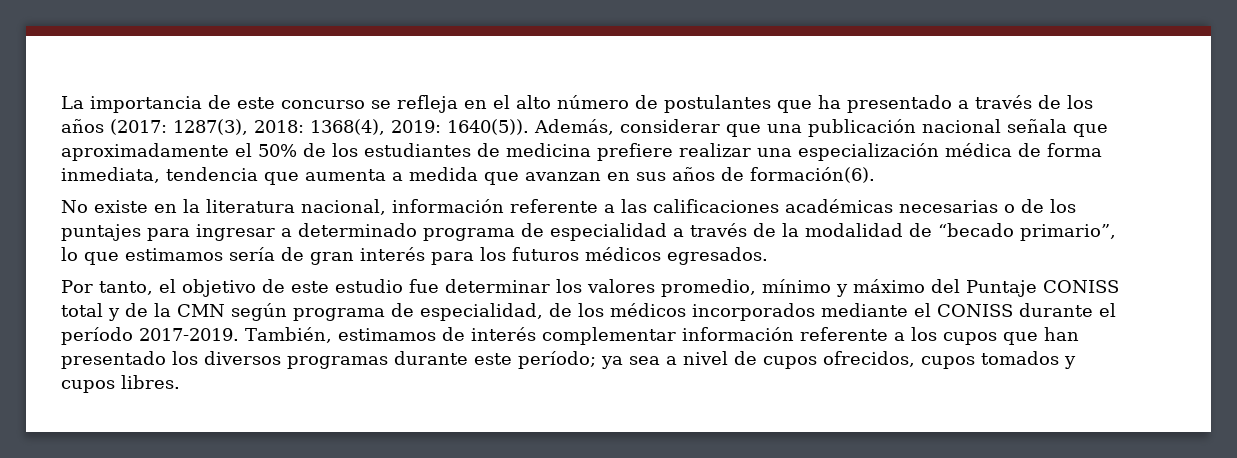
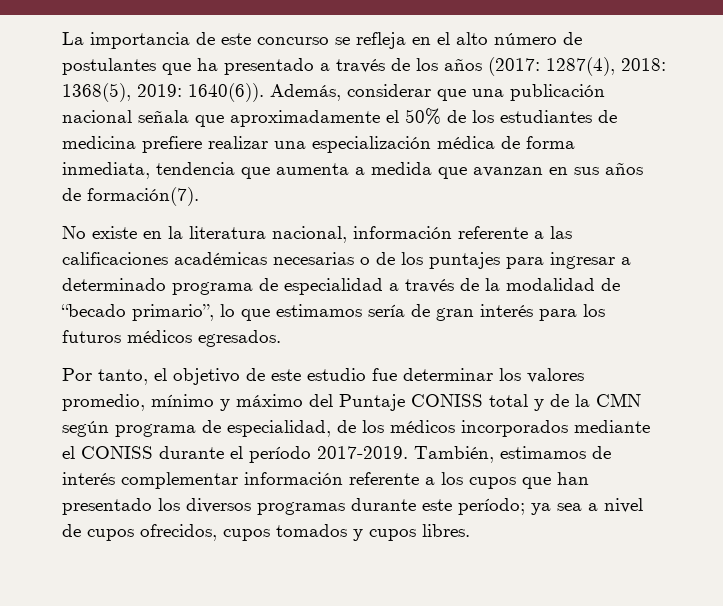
- La importancia de este concurso se refleja en el alto número de postulantes que ha presentado a través de los años (2017: 1287(3), 2018: 1368(4), 2019: 1640(5)).
+ La importancia de este concurso se refleja en el alto número de postulantes que ha presentado a través de los años (2017: 1287(4), 2018: 1368(5), 2019: 1640(6)).
- Además, considerar que una publicación nacional señala que aproximadamente el 50% de los estudiantes de medicina prefiere realizar una especialización médica de forma inmediata, tendencia que aumenta a medida que avanzan en sus años de formación(6).
+ Además, considerar que una publicación nacional señala que aproximadamente el 50% de los estudiantes de medicina prefiere realizar una especialización médica de forma inmediata, tendencia que aumenta a medida que avanzan en sus años de formación(7).

